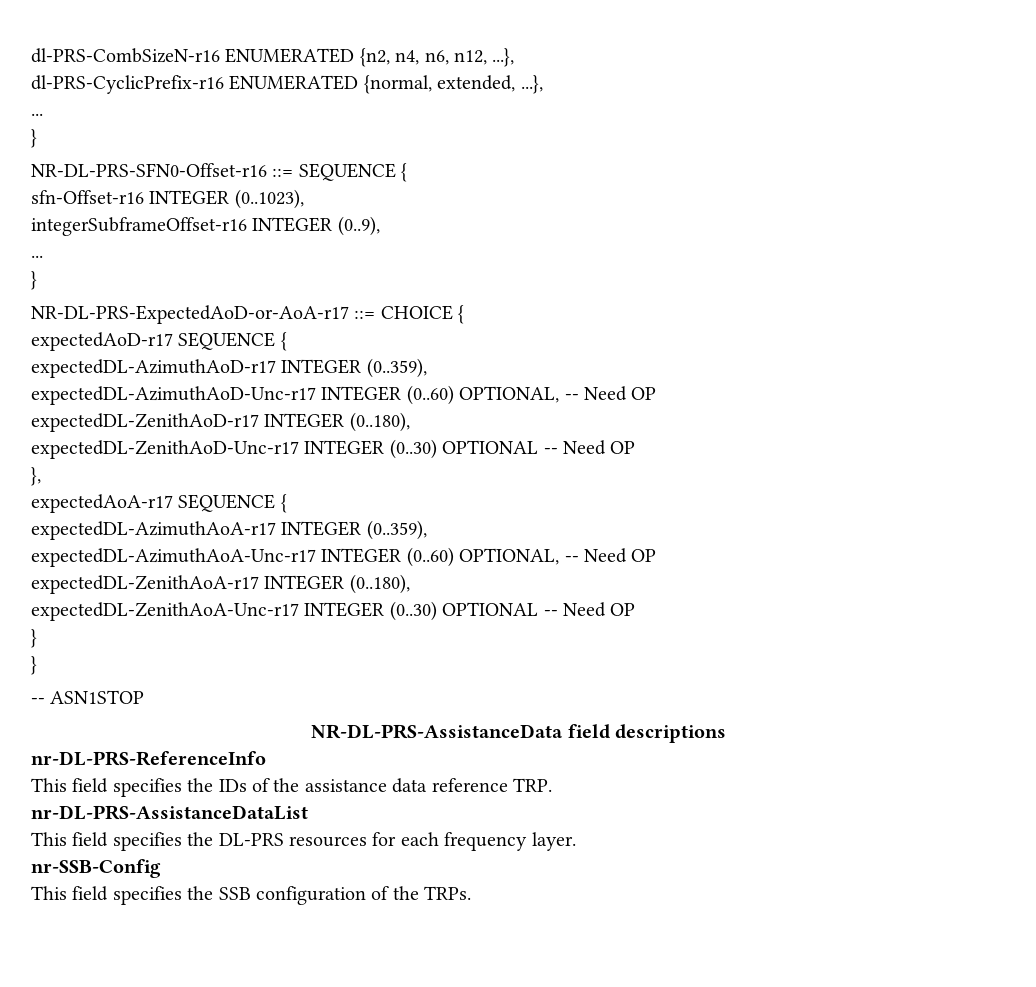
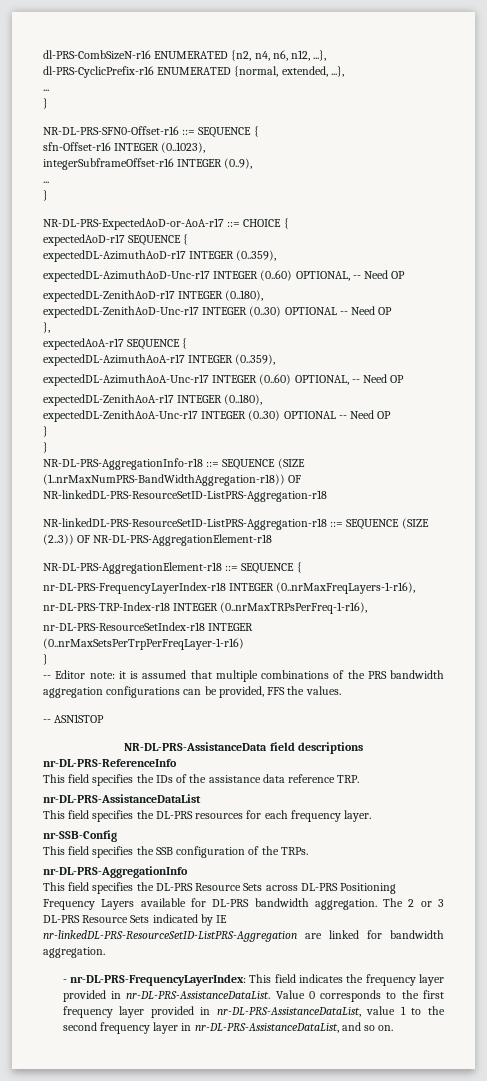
+ NR-DL-PRS-AggregationInfo-r18 ::= SEQUENCE (SIZE (1..nrMaxNumPRS-BandWidthAggregation-r18)) OF NR-linkedDL-PRS-ResourceSetID-ListPRS-Aggregation-r18
+ NR-linkedDL-PRS-ResourceSetID-ListPRS-Aggregation-r18 ::= SEQUENCE (SIZE (2..3)) OF NR-DL-PRS-AggregationElement-r18
+ NR-DL-PRS-AggregationElement-r18 ::= SEQUENCE {
+ nr-DL-PRS-FrequencyLayerIndex-r18 INTEGER (0..nrMaxFreqLayers-1-r16),
+ nr-DL-PRS-TRP-Index-r18 INTEGER (0..nrMaxTRPsPerFreq-1-r16),
+ nr-DL-PRS-ResourceSetIndex-r18 INTEGER (0..nrMaxSetsPerTrpPerFreqLayer-1-r16)
+ }
+ -- Editor note: it is assumed that multiple combinations of the PRS bandwidth aggregation configurations can be provided, FFS the values.
+ nr-DL-PRS-AggregationInfo
+ This field specifies the DL-PRS Resource Sets across DL-PRS Positioning Frequency Layers available for DL-PRS bandwidth aggregation. The 2 or 3 DL-PRS Resource Sets indicated by IE nr-linkedDL-PRS-ResourceSetID-ListPRS-Aggregation are linked for bandwidth aggregation.
+ - nr-DL-PRS-FrequencyLayerIndex: This field indicates the frequency layer provided in nr-DL-PRS-AssistanceDataList. Value 0 corresponds to the first frequency layer provided in nr-DL-PRS-AssistanceDataList, value 1 to the second frequency layer in nr-DL-PRS-AssistanceDataList, and so on.

